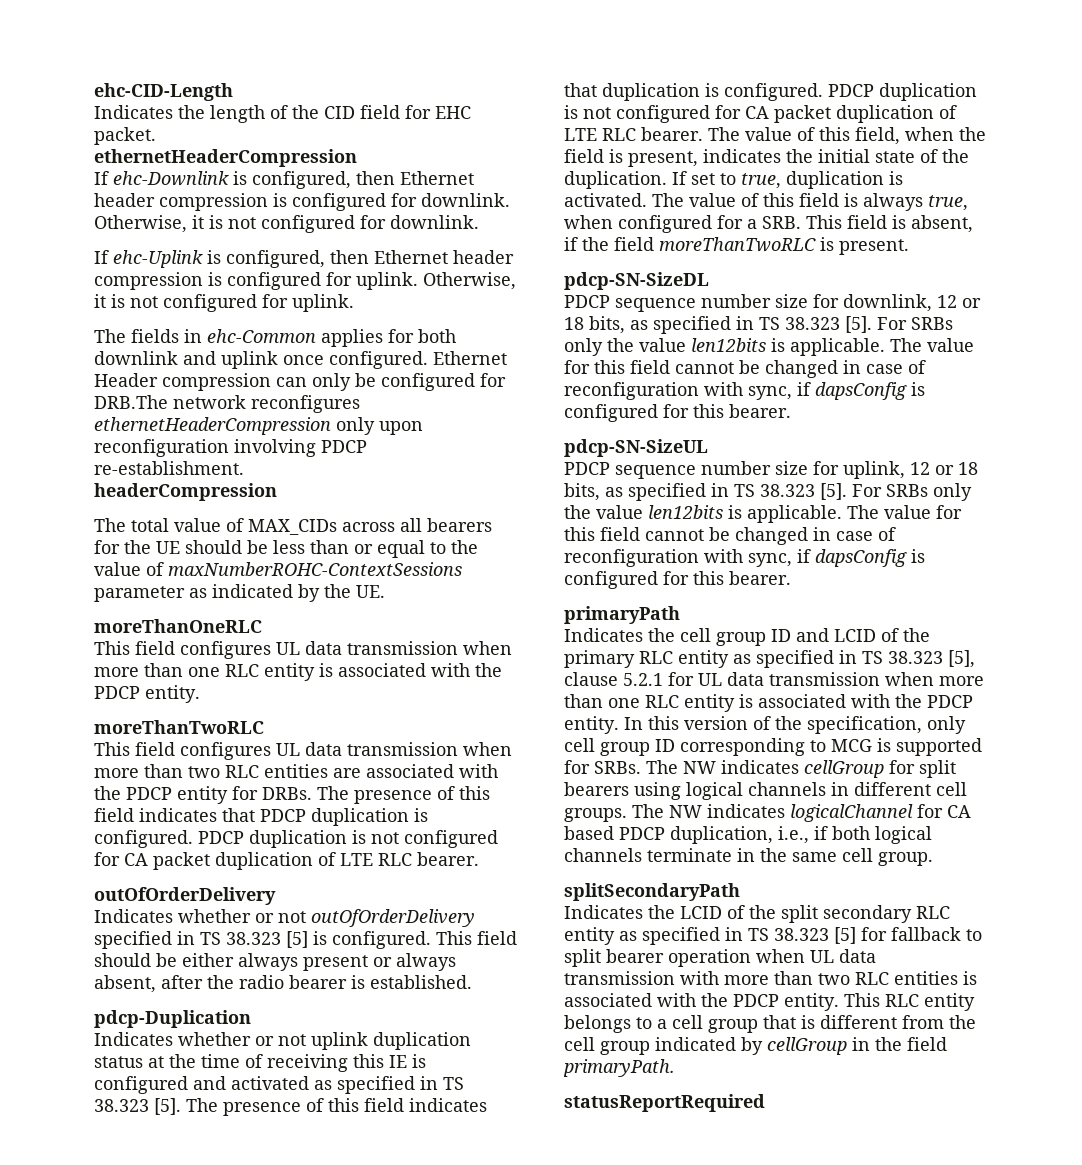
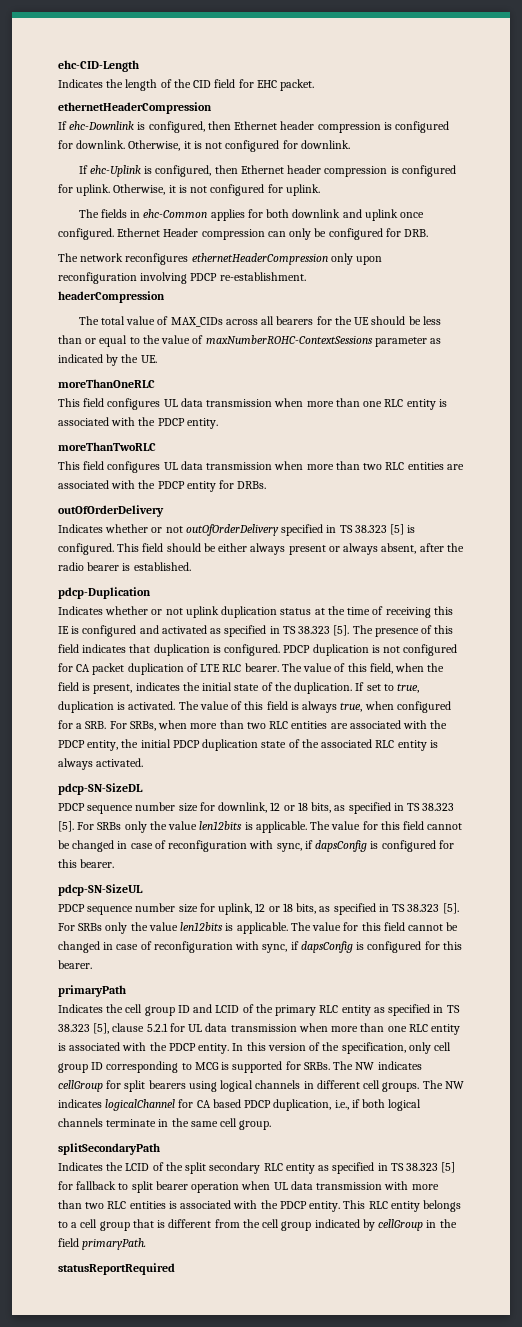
- Ethernet Header compression can only be configured for DRB.The network reconfigures ethernetHeaderCompression only upon reconfiguration involving PDCP re-establishment.
+ Ethernet Header compression can only be configured for DRB.
+ The network reconfigures ethernetHeaderCompression only upon reconfiguration involving PDCP re-establishment.
- The presence of this field indicates that PDCP duplication is configured. PDCP duplication is not configured for CA packet duplication of LTE RLC bearer.
- The value of this field is always true, when configured for a SRB. This field is absent, if the field moreThanTwoRLC is present.
+ The value of this field is always true, when configured for a SRB. For SRBs, when more than two RLC entities are associated with the PDCP entity, the initial PDCP duplication state of the associated RLC entity is always activated.

